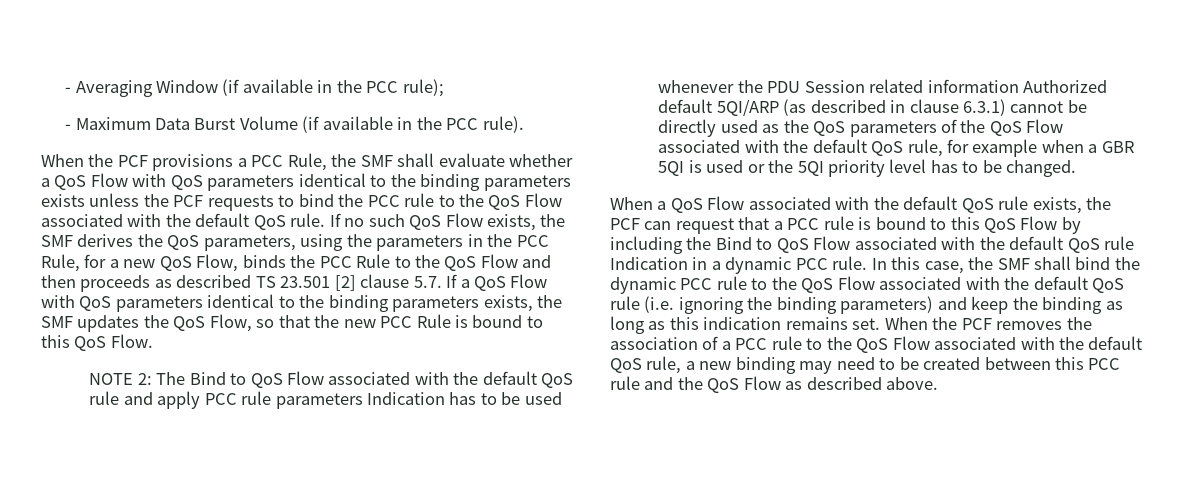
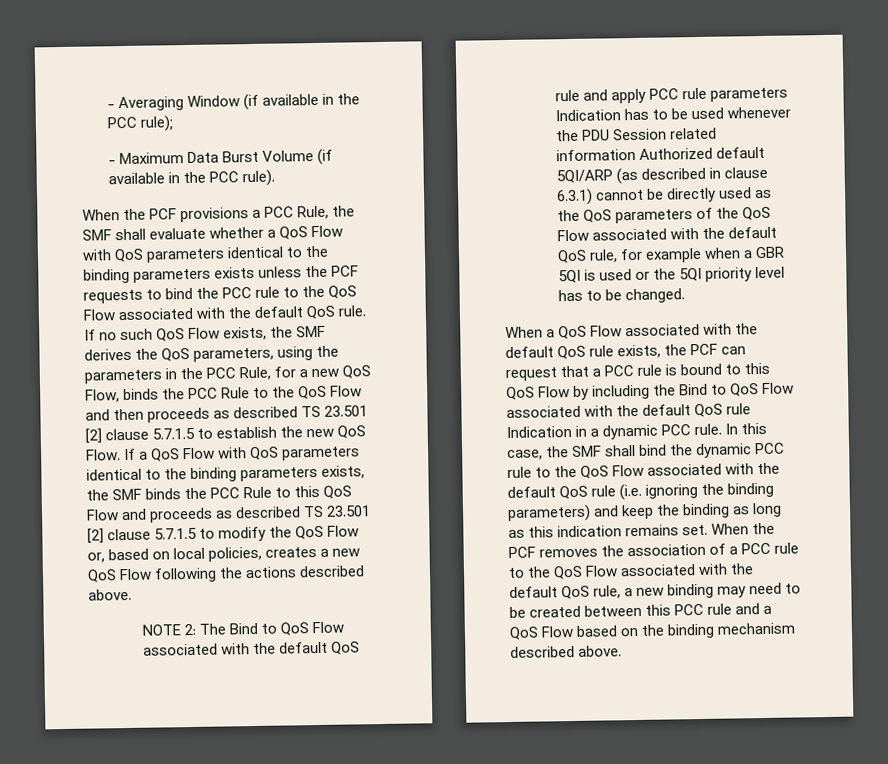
- If no such QoS Flow exists, the SMF derives the QoS parameters, using the parameters in the PCC Rule, for a new QoS Flow, binds the PCC Rule to the QoS Flow and then proceeds as described TS 23.501 [2] clause 5.7. If a QoS Flow with QoS parameters identical to the binding parameters exists, the SMF updates the QoS Flow, so that the new PCC Rule is bound to this QoS Flow.
+ If no such QoS Flow exists, the SMF derives the QoS parameters, using the parameters in the PCC Rule, for a new QoS Flow, binds the PCC Rule to the QoS Flow and then proceeds as described TS 23.501 [2] clause 5.7.1.5 to establish the new QoS Flow. If a QoS Flow with QoS parameters identical to the binding parameters exists, the SMF binds the PCC Rule to this QoS Flow and proceeds as described TS 23.501 [2] clause 5.7.1.5 to modify the QoS Flow or, based on local policies, creates a new QoS Flow following the actions described above.
- When the PCF removes the association of a PCC rule to the QoS Flow associated with the default QoS rule, a new binding may need to be created between this PCC rule and the QoS Flow as described above.
+ When the PCF removes the association of a PCC rule to the QoS Flow associated with the default QoS rule, a new binding may need to be created between this PCC rule and a QoS Flow based on the binding mechanism described above.

